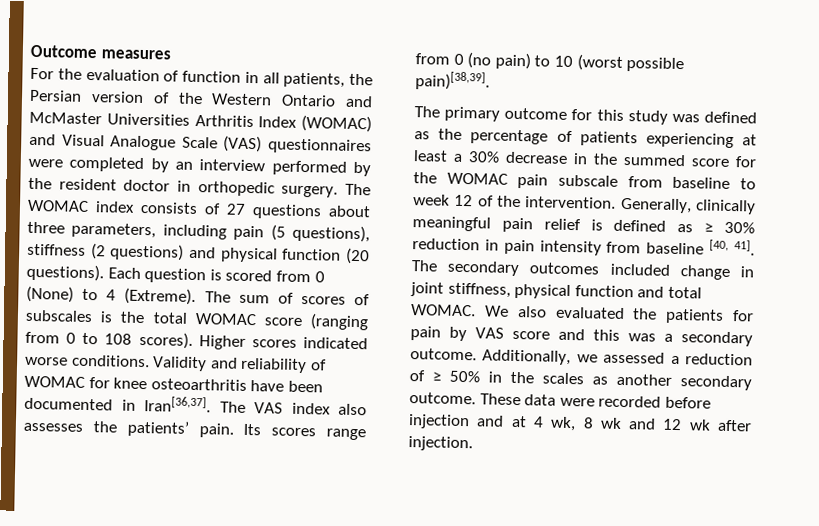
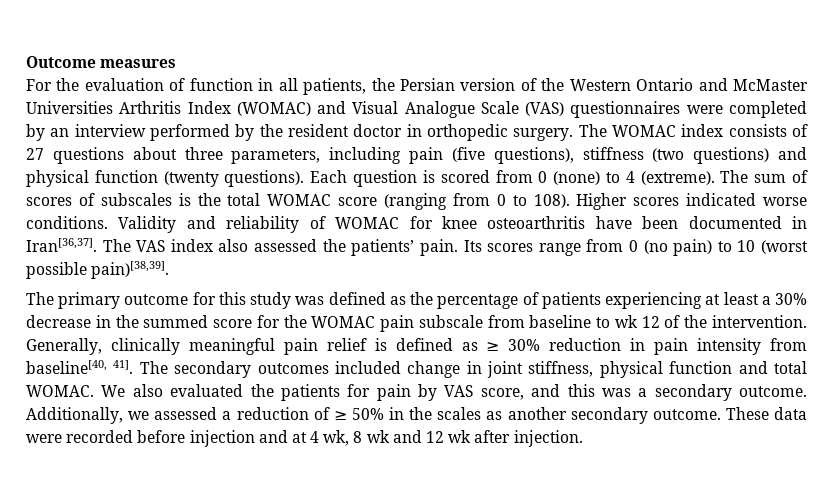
- The WOMAC index consists of 27 questions about three parameters, including pain (5 questions), stiffness (2 questions) and physical function (20 questions).
+ The WOMAC index consists of 27 questions about three parameters, including pain (five questions), stiffness (two questions) and physical function (twenty questions).
- Each question is scored from 0 (None) to 4 (Extreme).
+ Each question is scored from 0 (none) to 4 (extreme).
- The sum of scores of subscales is the total WOMAC score (ranging from 0 to 108 scores).
+ The sum of scores of subscales is the total WOMAC score (ranging from 0 to 108).
- The VAS index also assesses the patients’ pain.
+ The VAS index also assessed the patients’ pain.
- The primary outcome for this study was defined as the percentage of patients experiencing at least a 30% decrease in the summed score for the WOMAC pain subscale from baseline to week 12 of the intervention.
+ The primary outcome for this study was defined as the percentage of patients experiencing at least a 30% decrease in the summed score for the WOMAC pain subscale from baseline to wk 12 of the intervention.
- Generally, clinically meaningful pain relief is defined as ≥ 30% reduction in pain intensity from baseline [40, 41].
+ Generally, clinically meaningful pain relief is defined as ≥ 30% reduction in pain intensity from baseline[40, 41].
- We also evaluated the patients for pain by VAS score and this was a secondary outcome.
+ We also evaluated the patients for pain by VAS score, and this was a secondary outcome.

